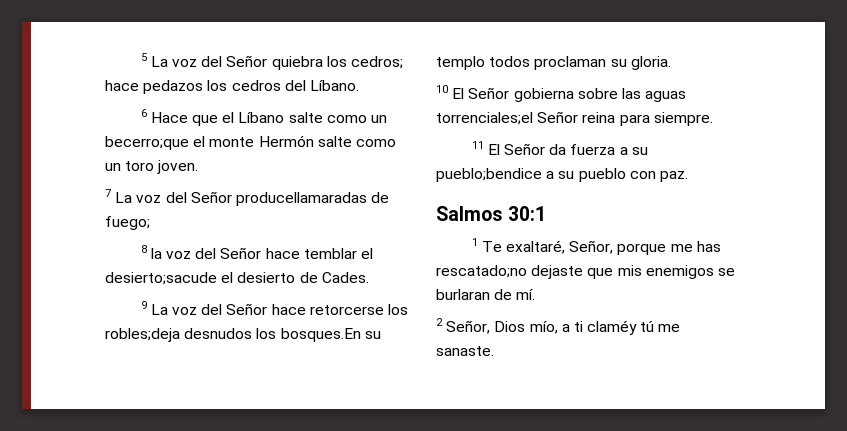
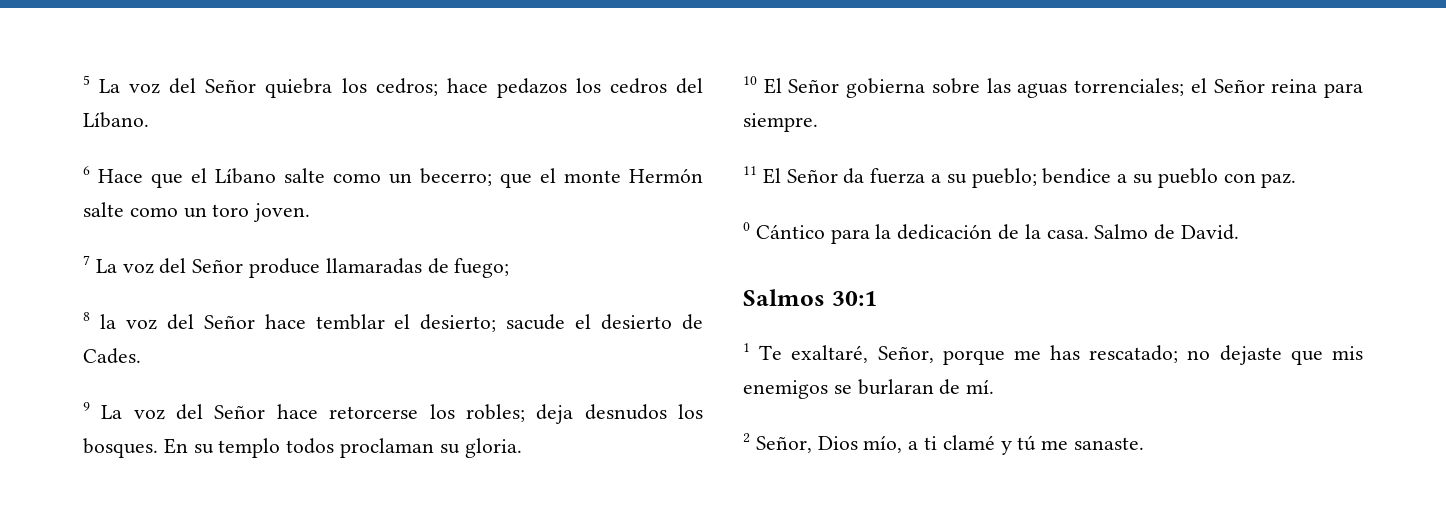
- 6 Hace que el Líbano salte como un becerro;que el monte Hermón salte como un toro joven.
+ 6 Hace que el Líbano salte como un becerro; que el monte Hermón salte como un toro joven.
- 7 La voz del Señor producellamaradas de fuego;
+ 7 La voz del Señor produce llamaradas de fuego;
- 8 la voz del Señor hace temblar el desierto;sacude el desierto de Cades.
+ 8 la voz del Señor hace temblar el desierto; sacude el desierto de Cades.
- 9 La voz del Señor hace retorcerse los robles;deja desnudos los bosques.En su templo todos proclaman su gloria.
+ 9 La voz del Señor hace retorcerse los robles; deja desnudos los bosques. En su templo todos proclaman su gloria.
- 10 El Señor gobierna sobre las aguas torrenciales;el Señor reina para siempre.
+ 10 El Señor gobierna sobre las aguas torrenciales; el Señor reina para siempre.
- 11 El Señor da fuerza a su pueblo;bendice a su pueblo con paz.
+ 11 El Señor da fuerza a su pueblo; bendice a su pueblo con paz.
+ 0 Cántico para la dedicación de la casa. Salmo de David.
- 1 Te exaltaré, Señor, porque me has rescatado;no dejaste que mis enemigos se burlaran de mí.
+ 1 Te exaltaré, Señor, porque me has rescatado; no dejaste que mis enemigos se burlaran de mí.
- 2 Señor, Dios mío, a ti claméy tú me sanaste.
+ 2 Señor, Dios mío, a ti clamé y tú me sanaste.

